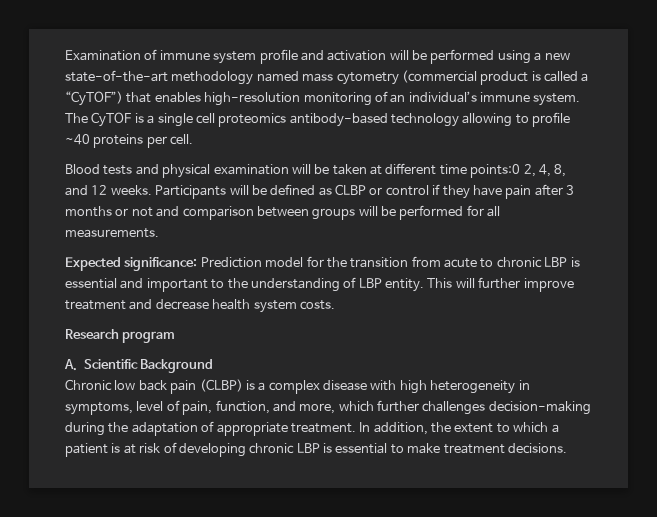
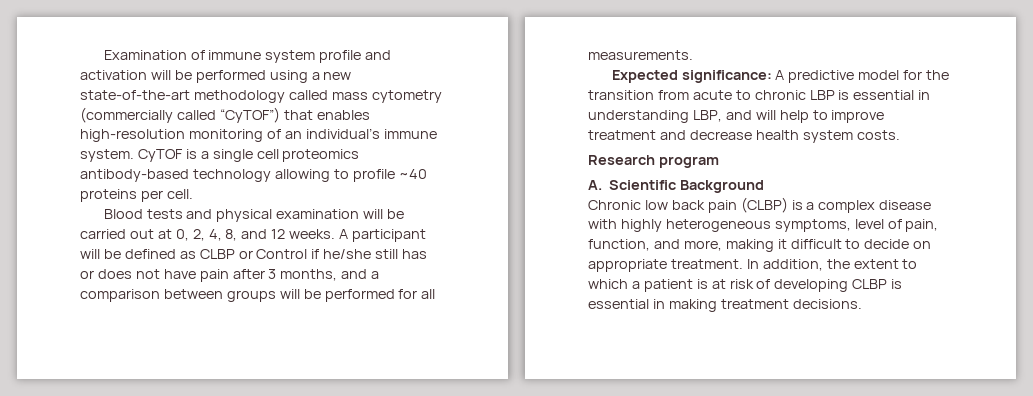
- Examination of immune system profile and activation will be performed using a new state-of-the-art methodology named mass cytometry (commercial product is called a “CyTOF”) that enables high-resolution monitoring of an individual’s immune system.
+ Examination of immune system profile and activation will be performed using a new state-of-the-art methodology called mass cytometry (commercially called “CyTOF”) that enables high-resolution monitoring of an individual’s immune system.
- The CyTOF is a single cell proteomics antibody-based technology allowing to profile ~40 proteins per cell.
+ CyTOF is a single cell proteomics antibody-based technology allowing to profile ~40 proteins per cell.
- Blood tests and physical examination will be taken at different time points:0 2, 4, 8, and 12 weeks.
+ Blood tests and physical examination will be carried out at 0, 2, 4, 8, and 12 weeks.
- Participants will be defined as CLBP or control if they have pain after 3 months or not and comparison between groups will be performed for all measurements.
+ A participant will be defined as CLBP or Control if he/she still has or does not have pain after 3 months, and a comparison between groups will be performed for all measurements.
- Expected significance: Prediction model for the transition from acute to chronic LBP is essential and important to the understanding of LBP entity. This will further improve treatment and decrease health system costs.
+ Expected significance: A predictive model for the transition from acute to chronic LBP is essential in understanding LBP, and will help to improve treatment and decrease health system costs.
- Chronic low back pain (CLBP) is a complex disease with high heterogeneity in symptoms, level of pain, function, and more, which further challenges decision-making during the adaptation of appropriate treatment.
+ Chronic low back pain (CLBP) is a complex disease with highly heterogeneous symptoms, level of pain, function, and more, making it difficult to decide on appropriate treatment.
- In addition, the extent to which a patient is at risk of developing chronic LBP is essential to make treatment decisions.
+ In addition, the extent to which a patient is at risk of developing CLBP is essential in making treatment decisions.

